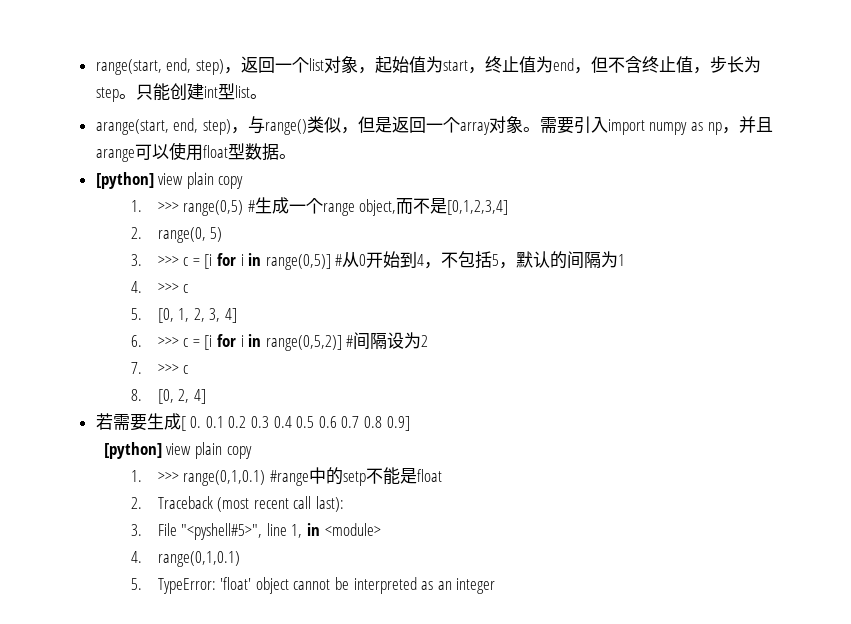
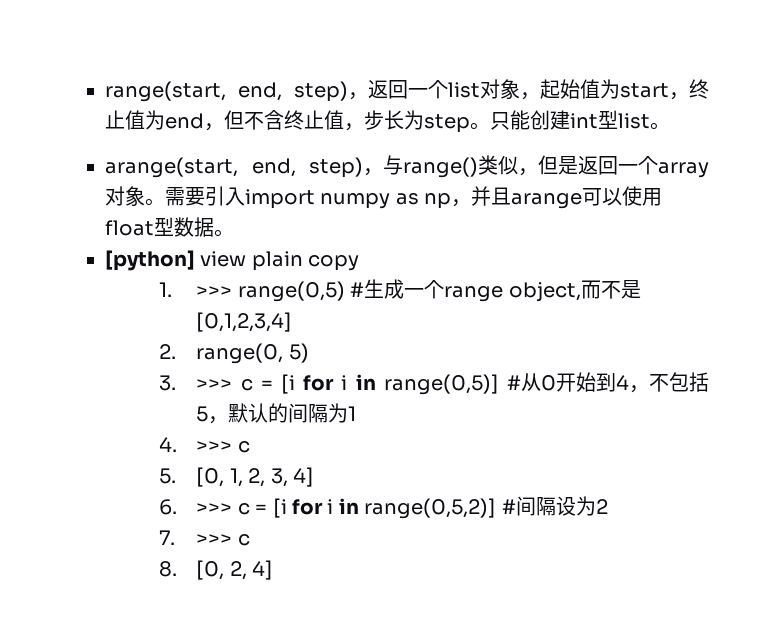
- 若需要生成[ 0. 0.1 0.2 0.3 0.4 0.5 0.6 0.7 0.8 0.9]
- [python] view plain copy
- 1. >>> range(0,1,0.1) #range中的setp不能是float
- 2. Traceback (most recent call last):
- 3. File "<pyshell#5>", line 1, in <module>
- 4. range(0,1,0.1)
- 5. TypeError: 'float' object cannot be interpreted as an integer

